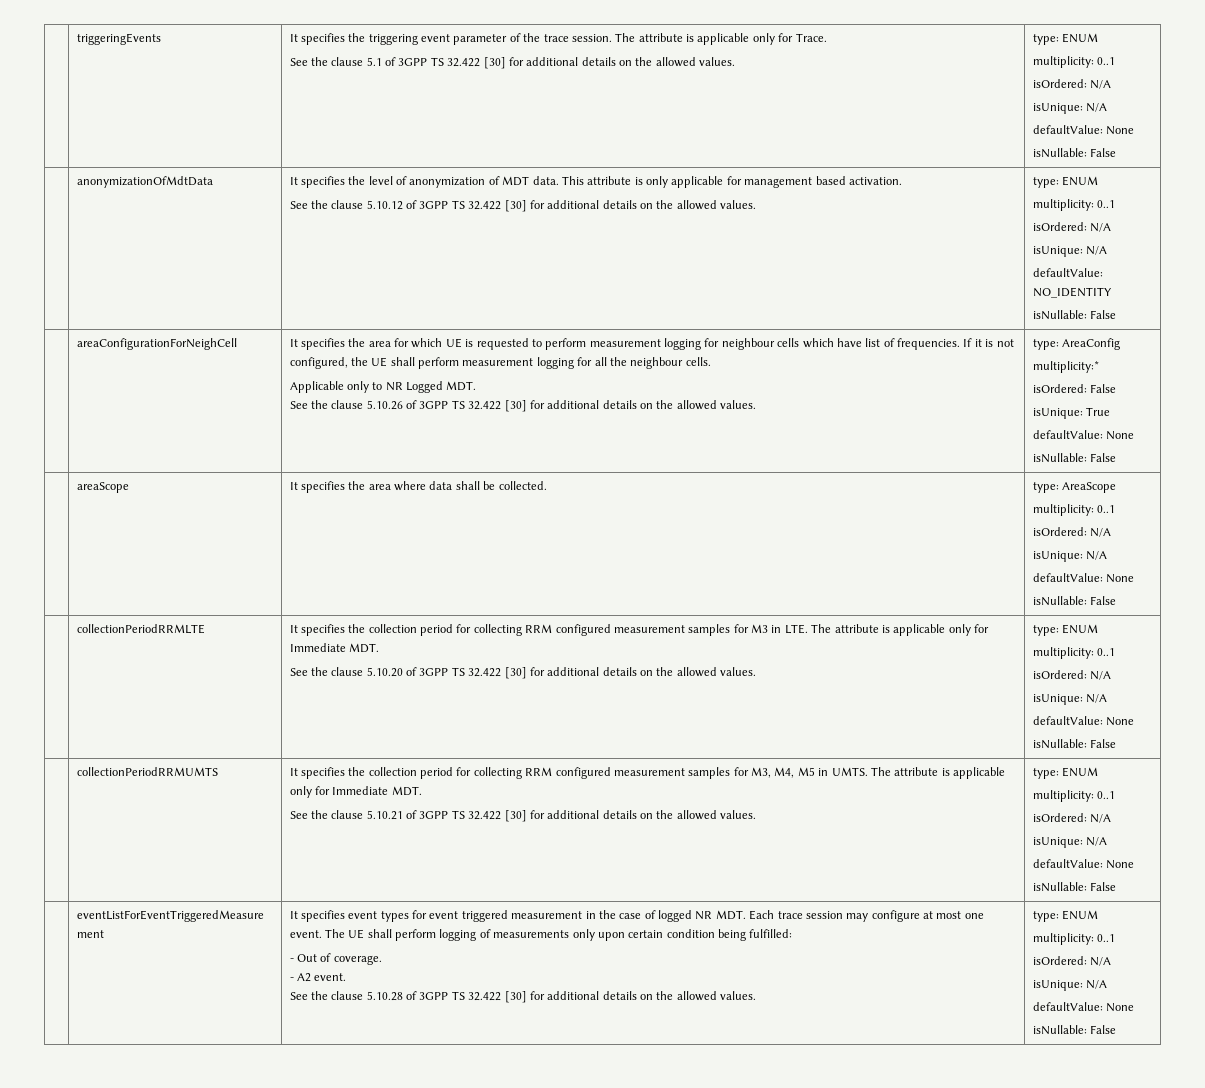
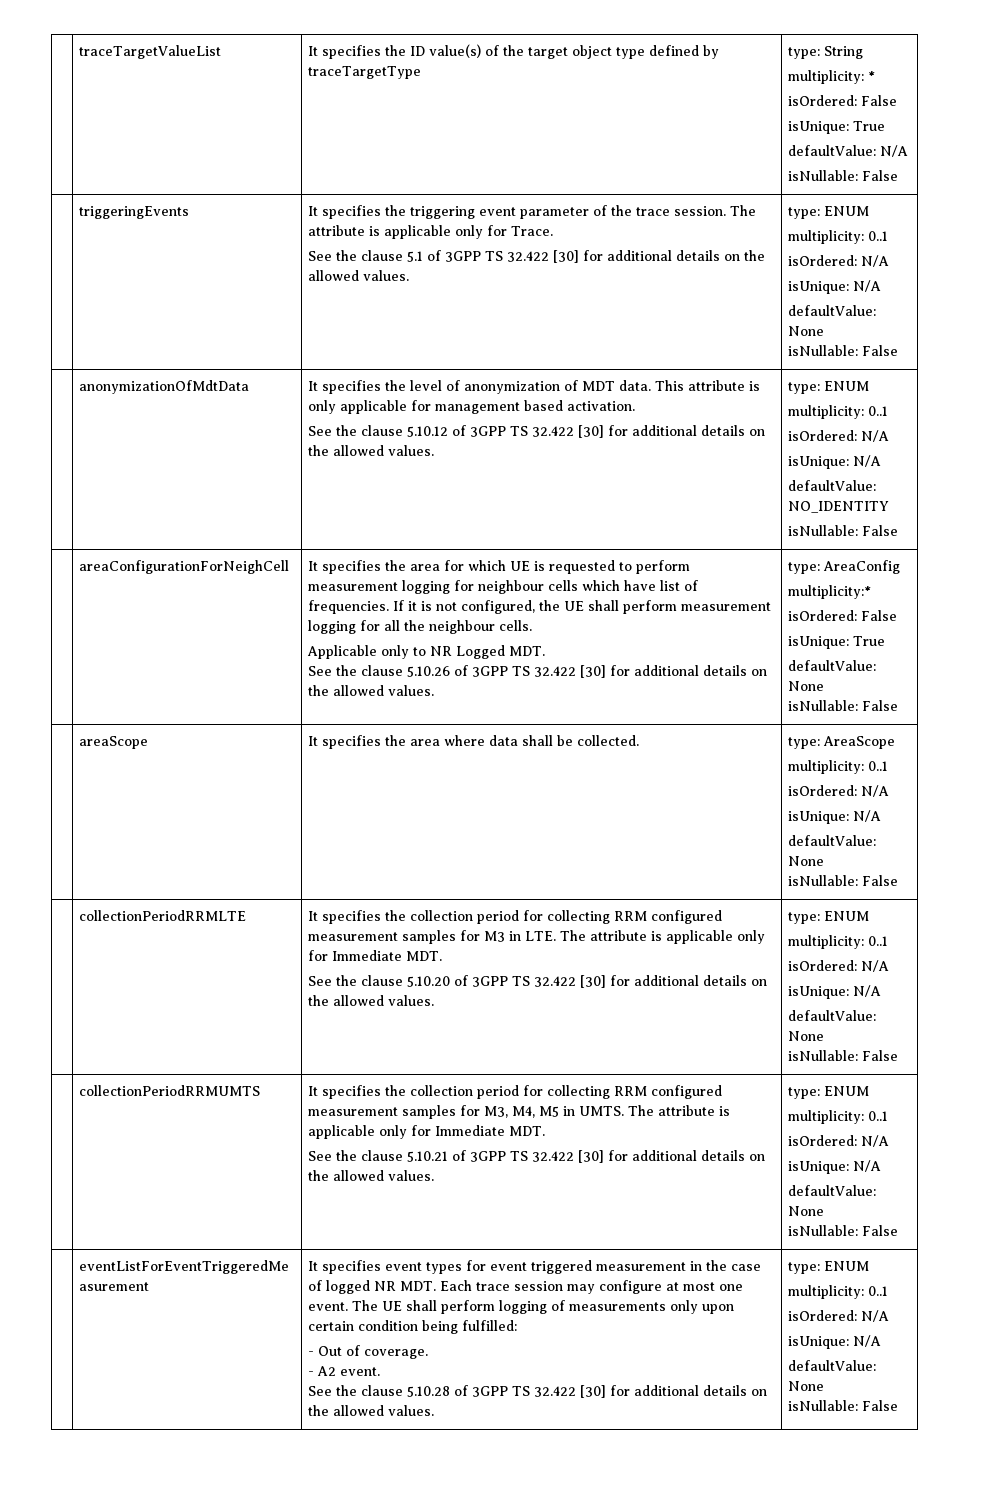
+ traceTargetValueList | It specifies the ID value(s) of the target object type defined by traceTargetType | type: String
+ multiplicity: *
+ isOrdered: False
+ isUnique: True
+ defaultValue: N/A
+ isNullable: False

